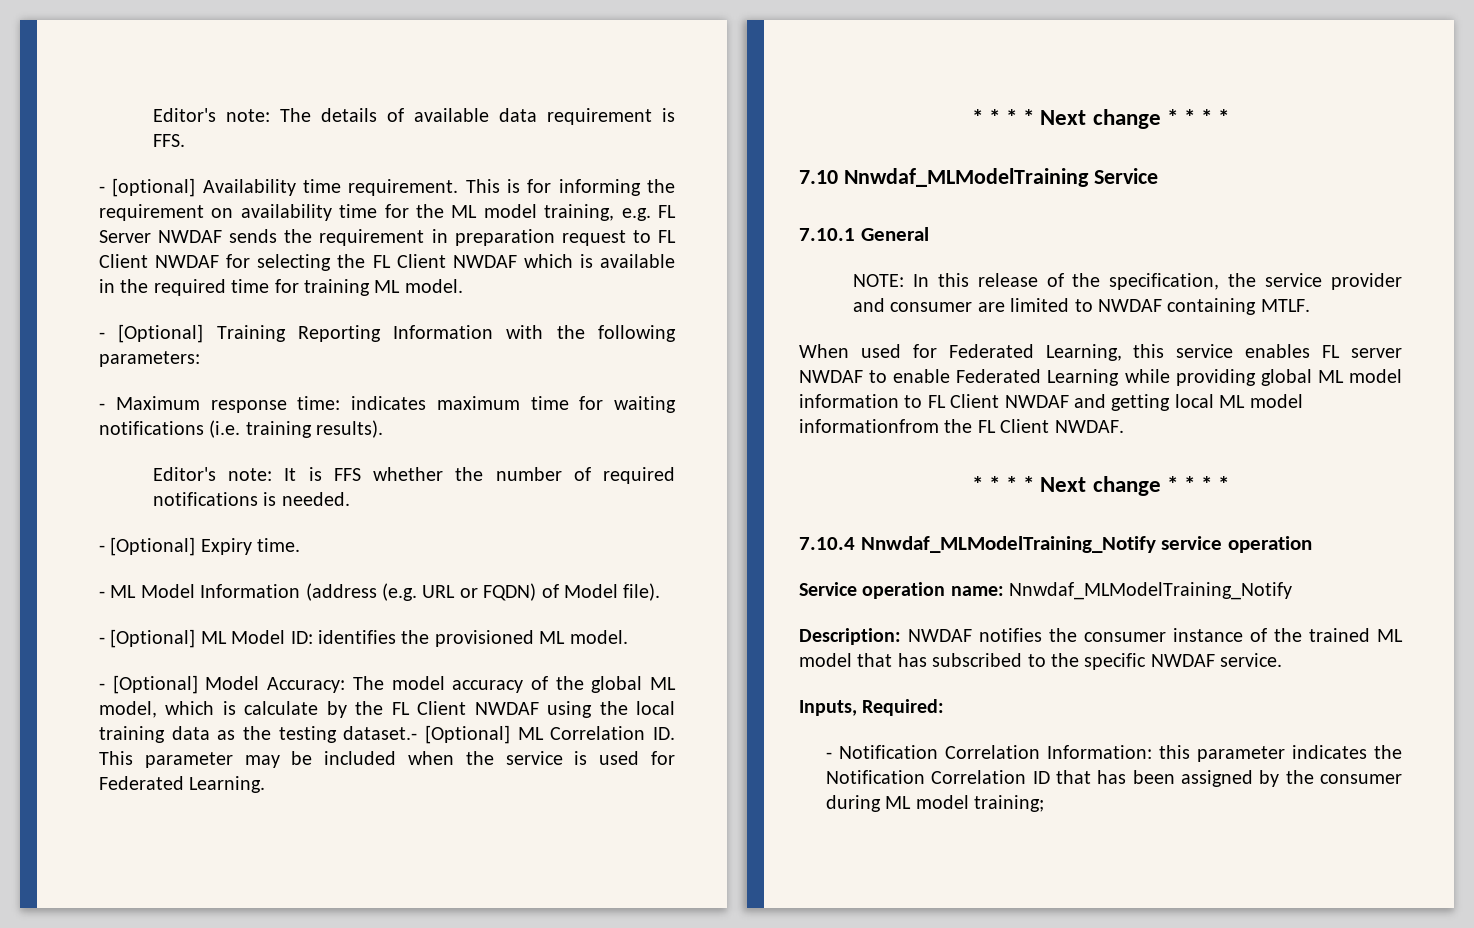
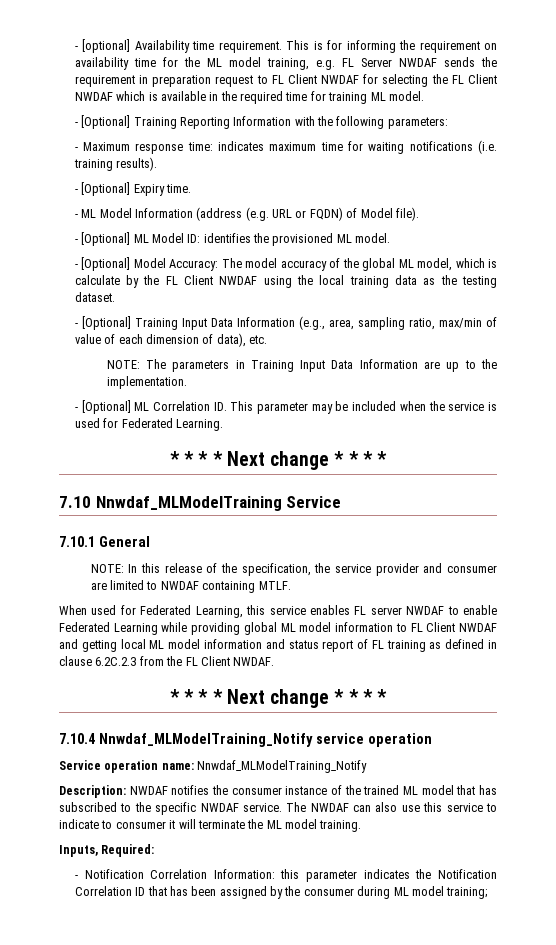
- Editor's note: The details of available data requirement is FFS.
- Editor's note: It is FFS whether the number of required notifications is needed.
- - [Optional] Model Accuracy: The model accuracy of the global ML model, which is calculate by the FL Client NWDAF using the local training data as the testing dataset.- [Optional] ML Correlation ID. This parameter may be included when the service is used for Federated Learning.
+ - [Optional] Model Accuracy: The model accuracy of the global ML model, which is calculate by the FL Client NWDAF using the local training data as the testing dataset.
+ - [Optional] Training Input Data Information (e.g., area, sampling ratio, max/min of value of each dimension of data), etc.
+ NOTE: The parameters in Training Input Data Information are up to the implementation.
+ - [Optional] ML Correlation ID. This parameter may be included when the service is used for Federated Learning.
- When used for Federated Learning, this service enables FL server NWDAF to enable Federated Learning while providing global ML model information to FL Client NWDAF and getting local ML model informationfrom the FL Client NWDAF.
+ When used for Federated Learning, this service enables FL server NWDAF to enable Federated Learning while providing global ML model information to FL Client NWDAF and getting local ML model information and status report of FL training as defined in clause 6.2C.2.3 from the FL Client NWDAF.
+ The NWDAF can also use this service to indicate to consumer it will terminate the ML model training.

